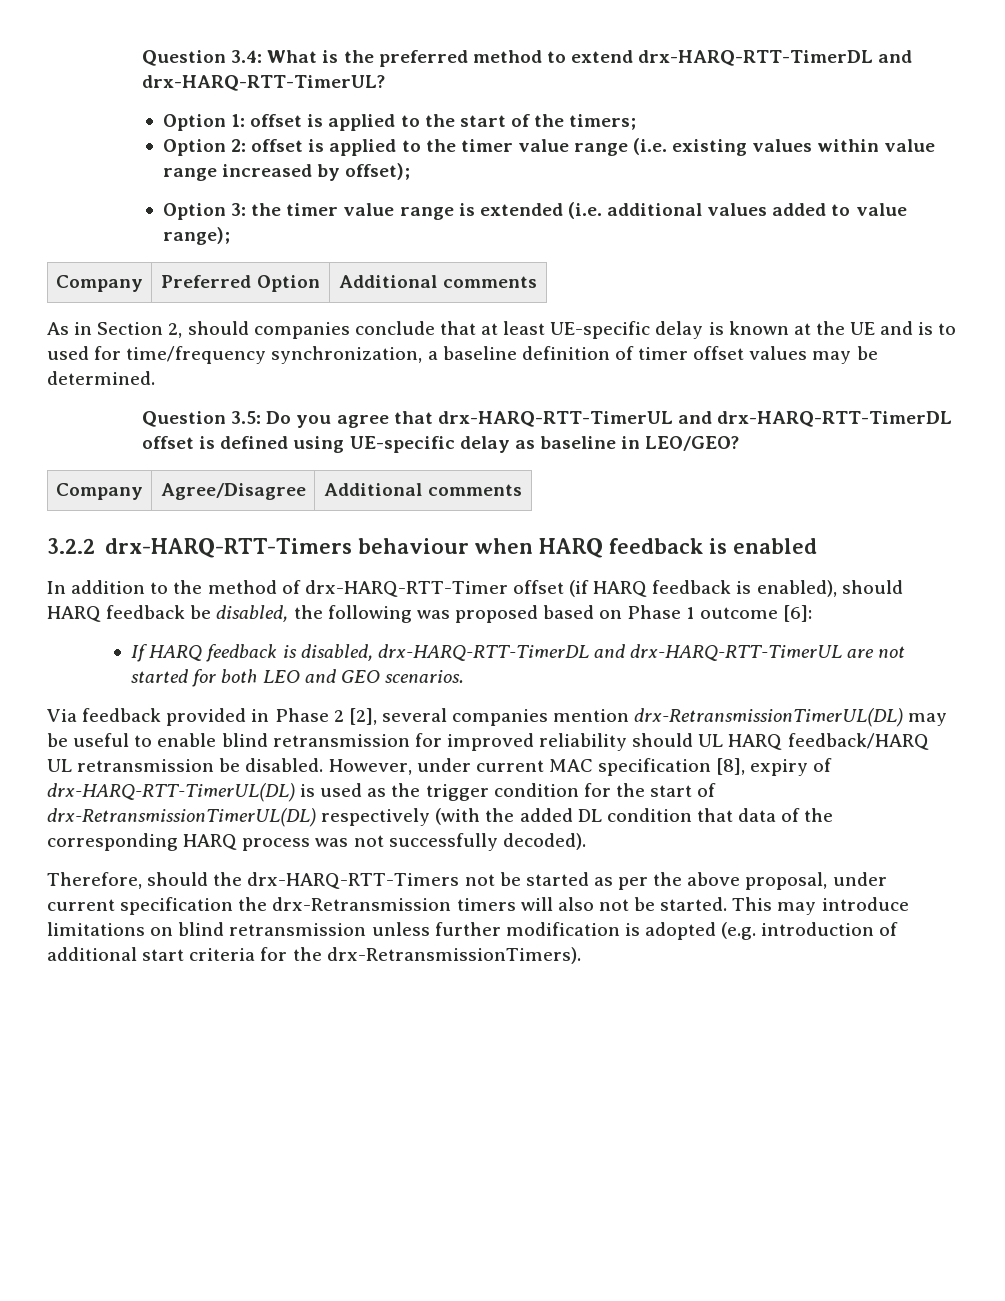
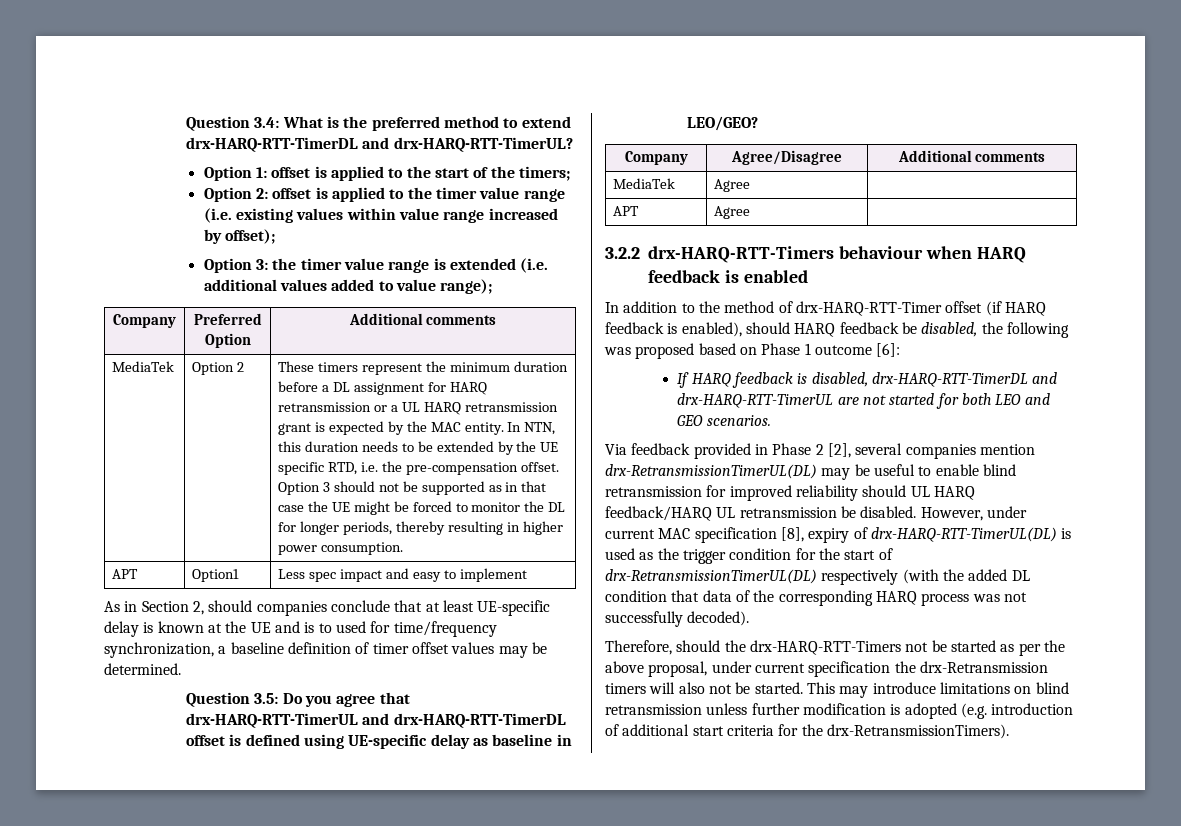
+ MediaTek | Option 2 | These timers represent the minimum duration before a DL assignment for HARQ retransmission or a UL HARQ retransmission grant is expected by the MAC entity. In NTN, this duration needs to be extended by the UE specific RTD, i.e. the pre-compensation offset. Option 3 should not be supported as in that case the UE might be forced to monitor the DL for longer periods, thereby resulting in higher power consumption.
+ APT | Option1 | Less spec impact and easy to implement
+ MediaTek | Agree |
+ APT | Agree |

